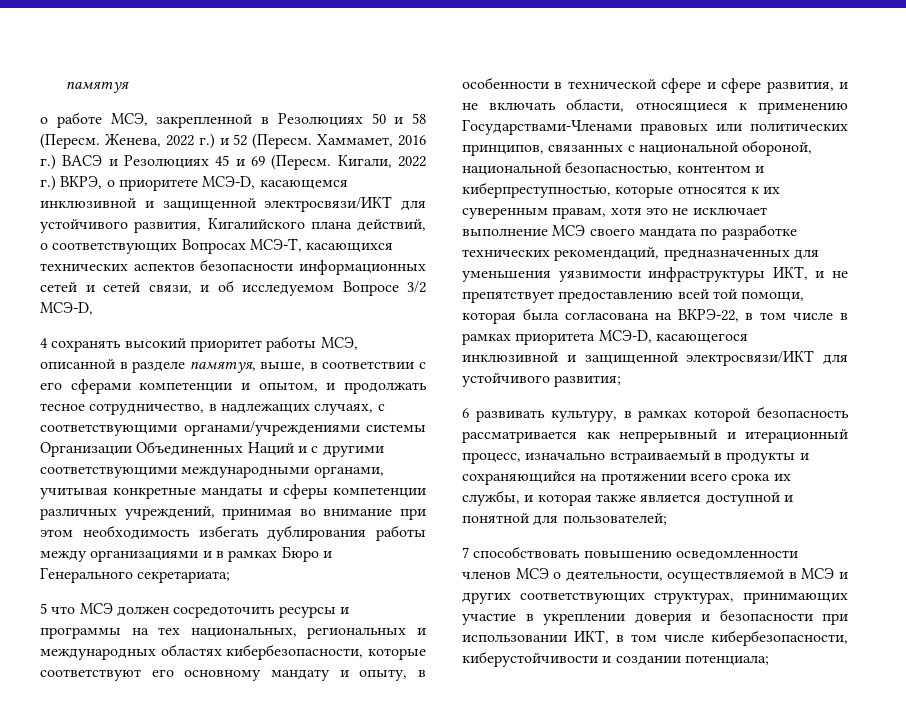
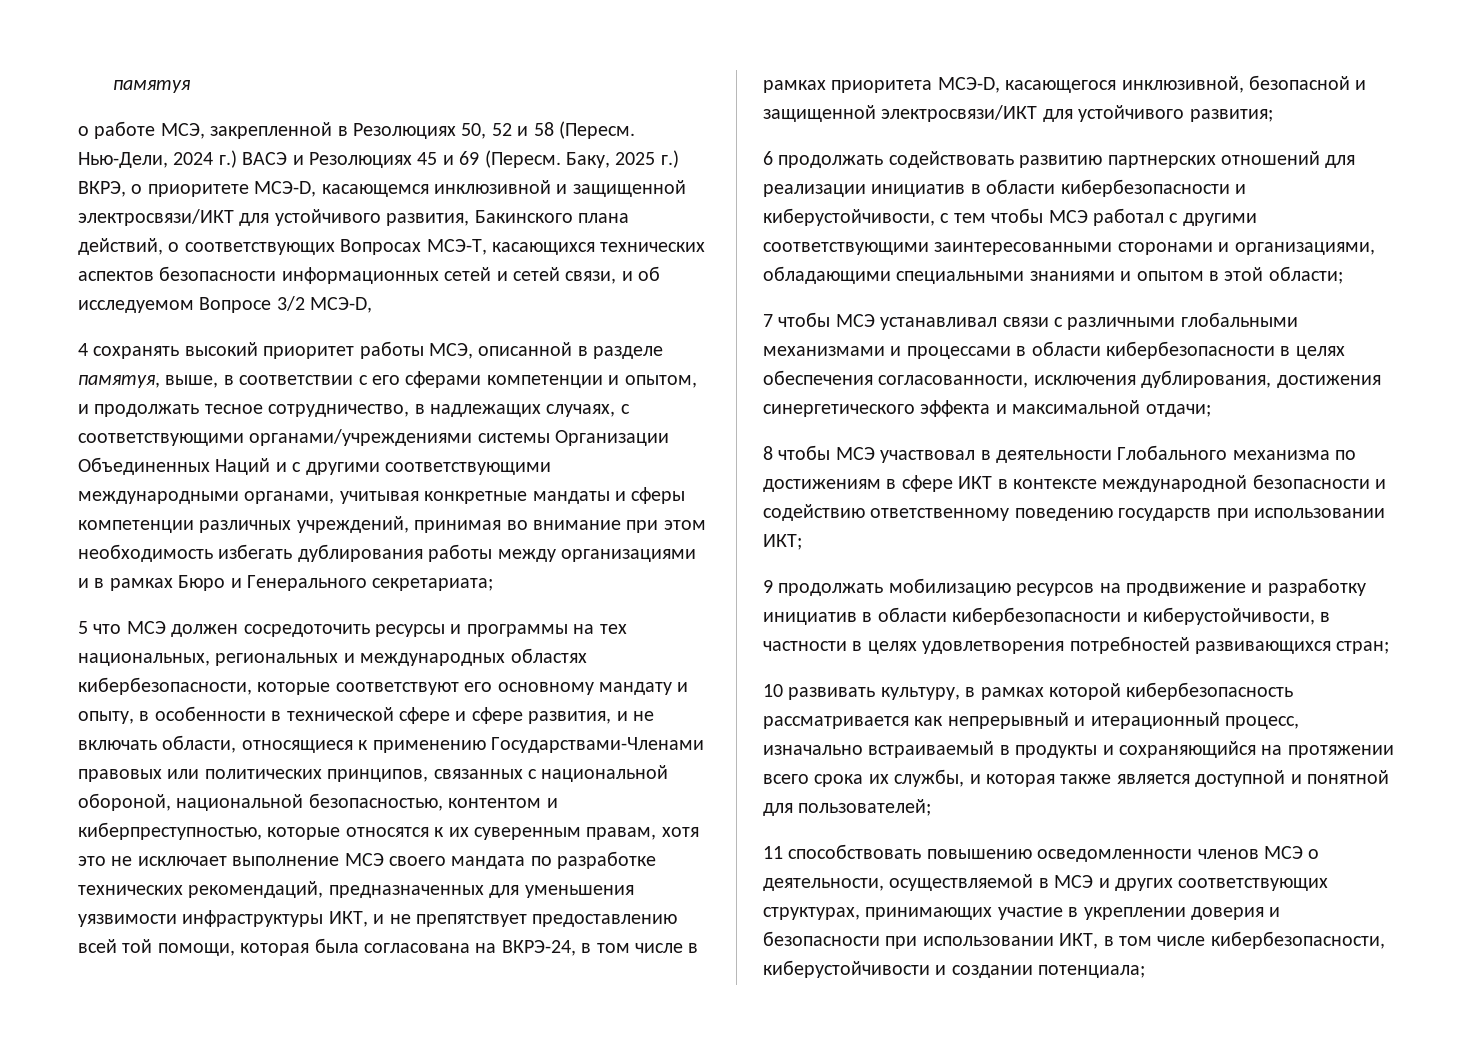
- о работе МСЭ, закрепленной в Резолюциях 50 и 58 (Пересм.
+ о работе МСЭ, закрепленной в Резолюциях 50, 52 и 58 (Пересм.
- Женева, 2022 г.) и 52 (Пересм. Хаммамет, 2016 г.) ВАСЭ и Резолюциях 45 и 69 (Пересм.
+ Нью-Дели, 2024 г.) ВАСЭ и Резолюциях 45 и 69 (Пересм.
- Кигали, 2022 г.) ВКРЭ, о приоритете МСЭ-D, касающемся инклюзивной и защищенной электросвязи/ИКТ для устойчивого развития, Кигалийского плана действий, о соответствующих Вопросах МСЭ-Т, касающихся технических аспектов безопасности информационных сетей и сетей связи, и об исследуемом Вопросе 3/2 МСЭ-D,
+ Баку, 2025 г.) ВКРЭ, о приоритете МСЭ-D, касающемся инклюзивной и защищенной электросвязи/ИКТ для устойчивого развития, Бакинского плана действий, о соответствующих Вопросах МСЭ-Т, касающихся технических аспектов безопасности информационных сетей и сетей связи, и об исследуемом Вопросе 3/2 МСЭ-D,
- 5 что МСЭ должен сосредоточить ресурсы и программы на тех национальных, региональных и международных областях кибербезопасности, которые соответствуют его основному мандату и опыту, в особенности в технической сфере и сфере развития, и не включать области, относящиеся к применению Государствами-Членами правовых или политических принципов, связанных с национальной обороной, национальной безопасностью, контентом и киберпреступностью, которые относятся к их суверенным правам, хотя это не исключает выполнение МСЭ своего мандата по разработке технических рекомендаций, предназначенных для уменьшения уязвимости инфраструктуры ИКТ, и не препятствует предоставлению всей той помощи, которая была согласована на ВКРЭ-22, в том числе в рамках приоритета МСЭ-D, касающегося инклюзивной и защищенной электросвязи/ИКТ для устойчивого развития;
+ 5 что МСЭ должен сосредоточить ресурсы и программы на тех национальных, региональных и международных областях кибербезопасности, которые соответствуют его основному мандату и опыту, в особенности в технической сфере и сфере развития, и не включать области, относящиеся к применению Государствами-Членами правовых или политических принципов, связанных с национальной обороной, национальной безопасностью, контентом и киберпреступностью, которые относятся к их суверенным правам, хотя это не исключает выполнение МСЭ своего мандата по разработке технических рекомендаций, предназначенных для уменьшения уязвимости инфраструктуры ИКТ, и не препятствует предоставлению всей той помощи, которая была согласована на ВКРЭ-24, в том числе в рамках приоритета МСЭ-D, касающегося инклюзивной, безопасной и защищенной электросвязи/ИКТ для устойчивого развития;
- 6 развивать культуру, в рамках которой безопасность рассматривается как непрерывный и итерационный процесс, изначально встраиваемый в продукты и сохраняющийся на протяжении всего срока их службы, и которая также является доступной и понятной для пользователей;
+ 6 продолжать содействовать развитию партнерских отношений для реализации инициатив в области кибербезопасности и киберустойчивости, с тем чтобы МСЭ работал с другими соответствующими заинтересованными сторонами и организациями, обладающими специальными знаниями и опытом в этой области;
+ 7 чтобы МСЭ устанавливал связи с различными глобальными механизмами и процессами в области кибербезопасности в целях обеспечения согласованности, исключения дублирования, достижения синергетического эффекта и максимальной отдачи;
+ 8 чтобы МСЭ участвовал в деятельности Глобального механизма по достижениям в сфере ИКТ в контексте международной безопасности и содействию ответственному поведению государств при использовании ИКТ;
+ 9 продолжать мобилизацию ресурсов на продвижение и разработку инициатив в области кибербезопасности и киберустойчивости, в частности в целях удовлетворения потребностей развивающихся стран;
+ 10 развивать культуру, в рамках которой кибербезопасность рассматривается как непрерывный и итерационный процесс, изначально встраиваемый в продукты и сохраняющийся на протяжении всего срока их службы, и которая также является доступной и понятной для пользователей;
- 7 способствовать повышению осведомленности членов МСЭ о деятельности, осуществляемой в МСЭ и других соответствующих структурах, принимающих участие в укреплении доверия и безопасности при использовании ИКТ, в том числе кибербезопасности, киберустойчивости и создании потенциала;
+ 11 способствовать повышению осведомленности членов МСЭ о деятельности, осуществляемой в МСЭ и других соответствующих структурах, принимающих участие в укреплении доверия и безопасности при использовании ИКТ, в том числе кибербезопасности, киберустойчивости и создании потенциала;

